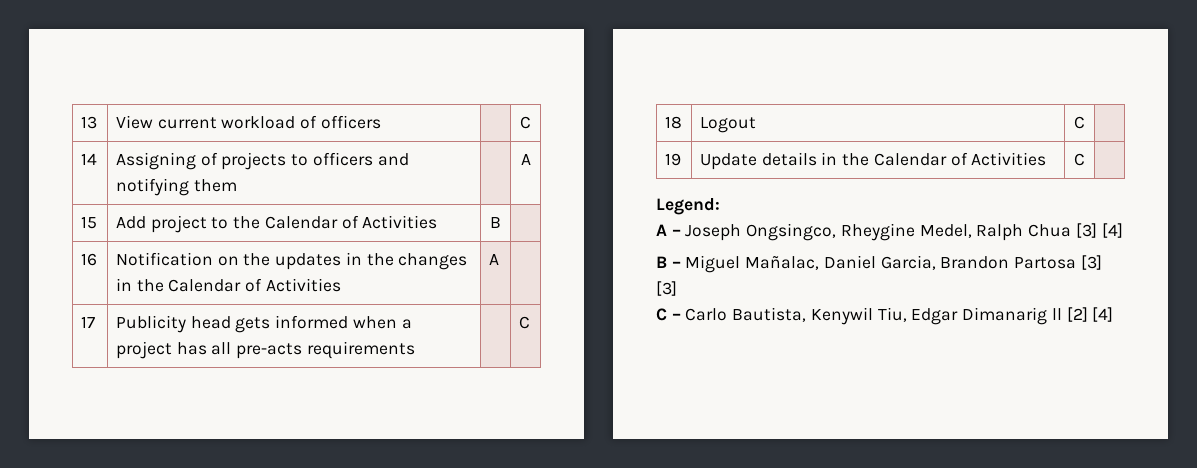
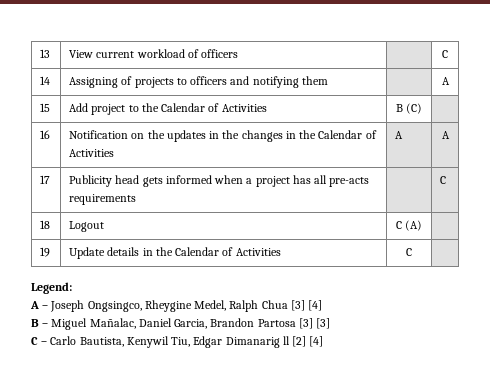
- 15 | Add project to the Calendar of Activities | B |
+ 15 | Add project to the Calendar of Activities | B (C) |
- 16 | Notification on the updates in the changes in the Calendar of Activities | A |
+ 16 | Notification on the updates in the changes in the Calendar of Activities | A | A
- 18 | Logout | C |
+ 18 | Logout | C (A) |

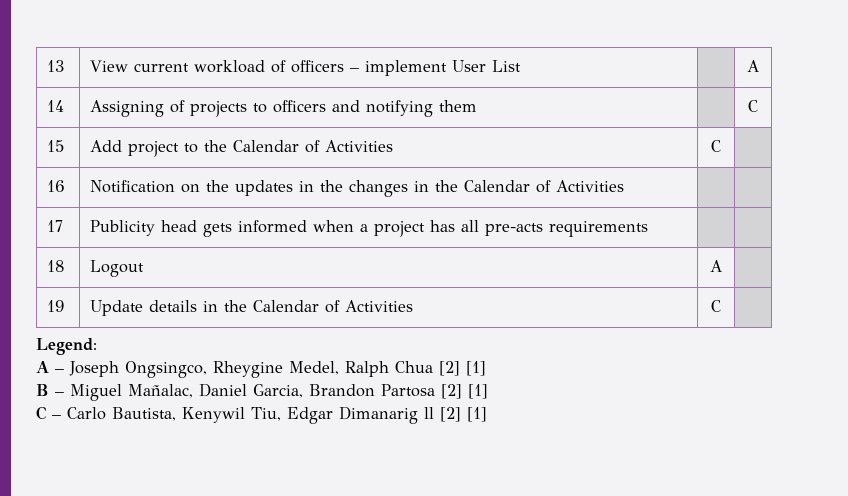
- 13 | View current workload of officers | | C
+ 13 | View current workload of officers – implement User List | | A
- 14 | Assigning of projects to officers and notifying them | | A
+ 14 | Assigning of projects to officers and notifying them | | C
- 15 | Add project to the Calendar of Activities | B (C) |
+ 15 | Add project to the Calendar of Activities | C |
- 16 | Notification on the updates in the changes in the Calendar of Activities | A | A
+ 16 | Notification on the updates in the changes in the Calendar of Activities | |
- 17 | Publicity head gets informed when a project has all pre-acts requirements | | C
+ 17 | Publicity head gets informed when a project has all pre-acts requirements | |
- 18 | Logout | C (A) |
+ 18 | Logout | A |
- A – Joseph Ongsingco, Rheygine Medel, Ralph Chua [3] [4]
+ A – Joseph Ongsingco, Rheygine Medel, Ralph Chua [2] [1]
- B – Miguel Mañalac, Daniel Garcia, Brandon Partosa [3] [3]
+ B – Miguel Mañalac, Daniel Garcia, Brandon Partosa [2] [1]
- C – Carlo Bautista, Kenywil Tiu, Edgar Dimanarig ll [2] [4]
+ C – Carlo Bautista, Kenywil Tiu, Edgar Dimanarig ll [2] [1]

